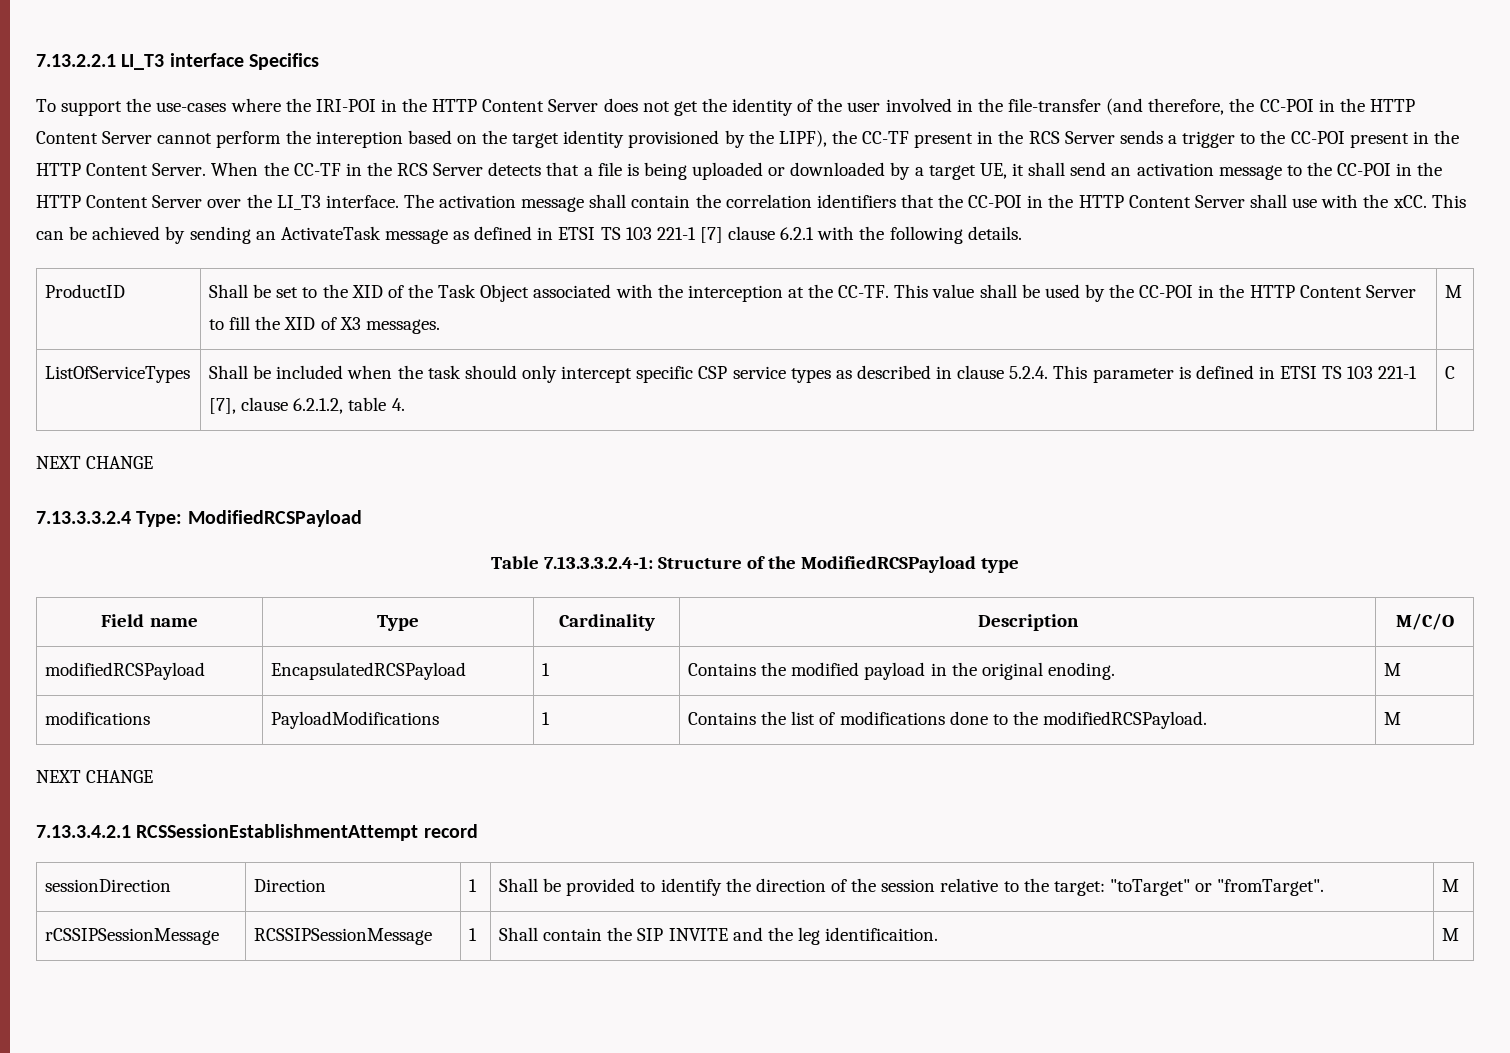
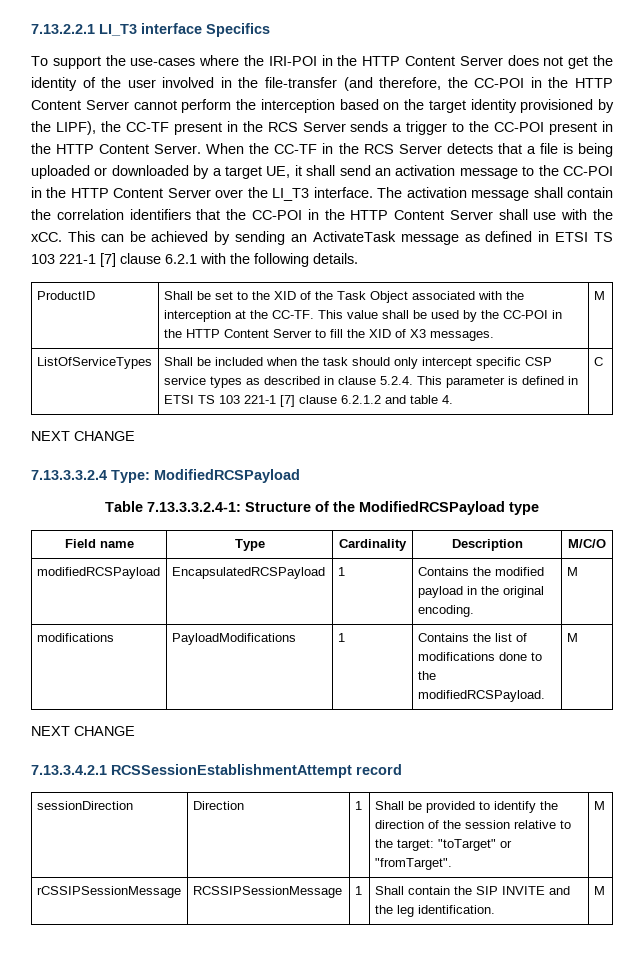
- To support the use-cases where the IRI-POI in the HTTP Content Server does not get the identity of the user involved in the file-transfer (and therefore, the CC-POI in the HTTP Content Server cannot perform the intereption based on the target identity provisioned by the LIPF), the CC-TF present in the RCS Server sends a trigger to the CC-POI present in the HTTP Content Server.
+ To support the use-cases where the IRI-POI in the HTTP Content Server does not get the identity of the user involved in the file-transfer (and therefore, the CC-POI in the HTTP Content Server cannot perform the interception based on the target identity provisioned by the LIPF), the CC-TF present in the RCS Server sends a trigger to the CC-POI present in the HTTP Content Server.
- ListOfServiceTypes | Shall be included when the task should only intercept specific CSP service types as described in clause 5.2.4. This parameter is defined in ETSI TS 103 221-1 [7], clause 6.2.1.2, table 4. | C
+ ListOfServiceTypes | Shall be included when the task should only intercept specific CSP service types as described in clause 5.2.4. This parameter is defined in ETSI TS 103 221-1 [7] clause 6.2.1.2 and table 4. | C
- modifiedRCSPayload | EncapsulatedRCSPayload | 1 | Contains the modified payload in the original enoding. | M
+ modifiedRCSPayload | EncapsulatedRCSPayload | 1 | Contains the modified payload in the original encoding. | M
- rCSSIPSessionMessage | RCSSIPSessionMessage | 1 | Shall contain the SIP INVITE and the leg identificaition. | M
+ rCSSIPSessionMessage | RCSSIPSessionMessage | 1 | Shall contain the SIP INVITE and the leg identification. | M

